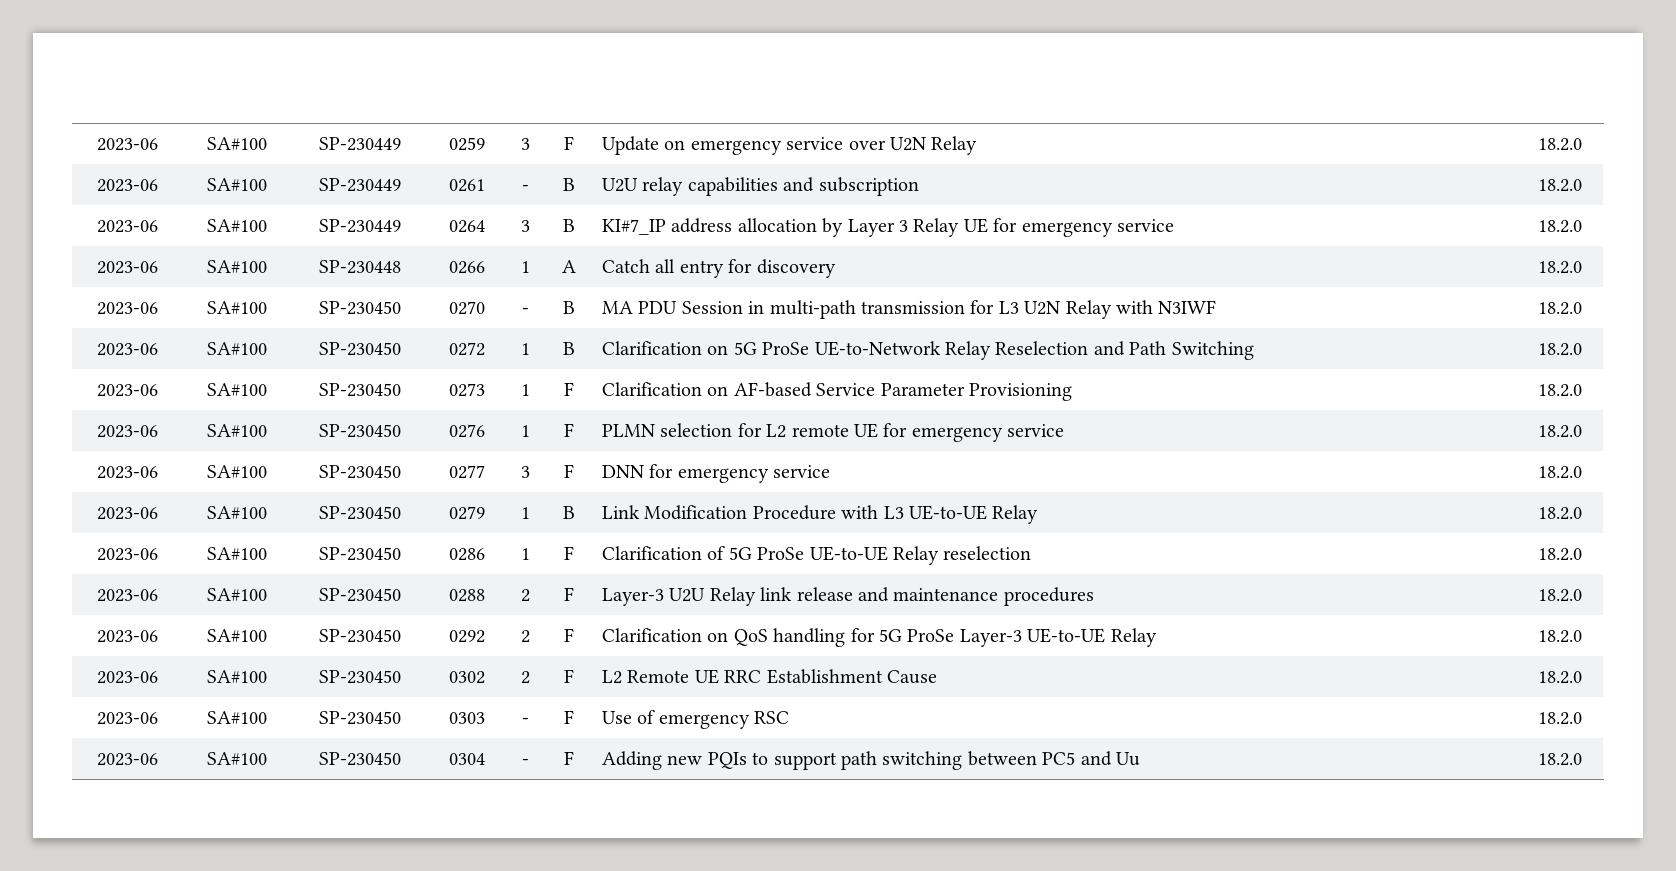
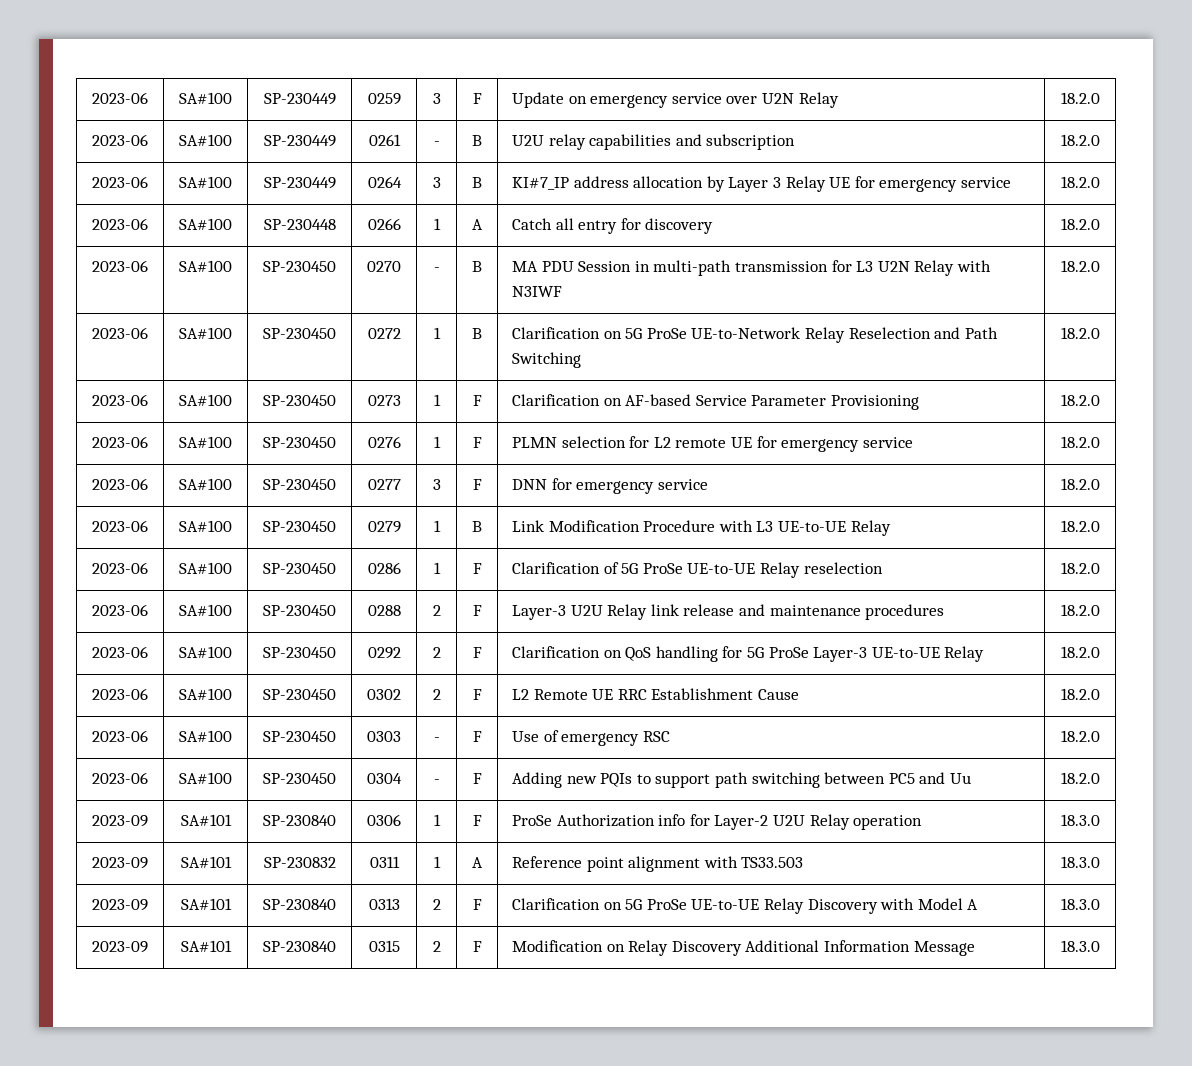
+ 2023-09 | SA#101 | SP-230840 | 0306 | 1 | F | ProSe Authorization info for Layer-2 U2U Relay operation | 18.3.0
+ 2023-09 | SA#101 | SP-230832 | 0311 | 1 | A | Reference point alignment with TS33.503 | 18.3.0
+ 2023-09 | SA#101 | SP-230840 | 0313 | 2 | F | Clarification on 5G ProSe UE-to-UE Relay Discovery with Model A | 18.3.0
+ 2023-09 | SA#101 | SP-230840 | 0315 | 2 | F | Modification on Relay Discovery Additional Information Message | 18.3.0

